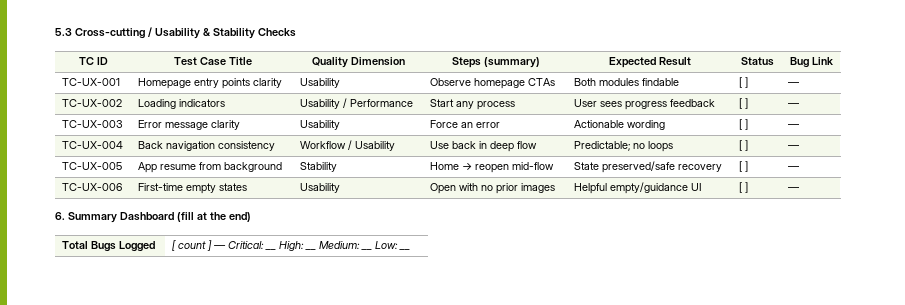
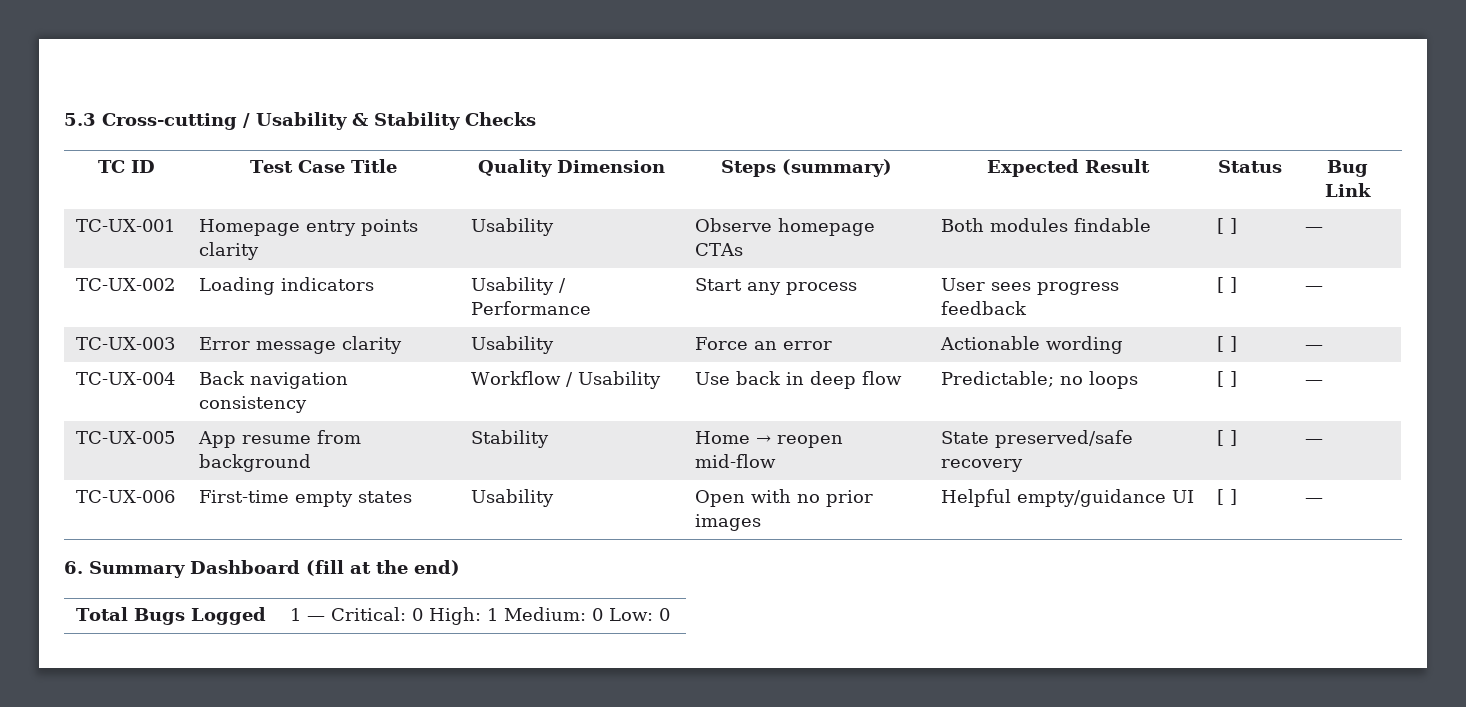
- Total Bugs Logged | [ count ] — Critical: __ High: __ Medium: __ Low: __
+ Total Bugs Logged | 1 — Critical: 0 High: 1 Medium: 0 Low: 0

